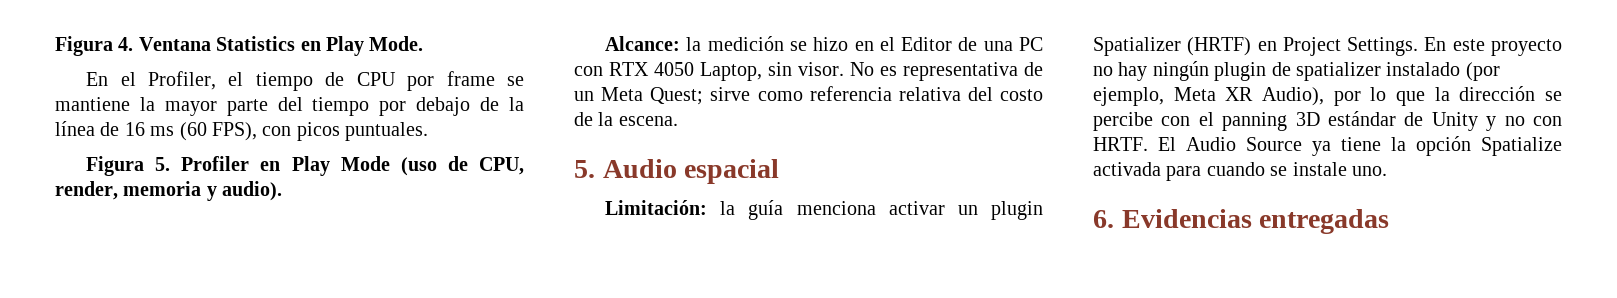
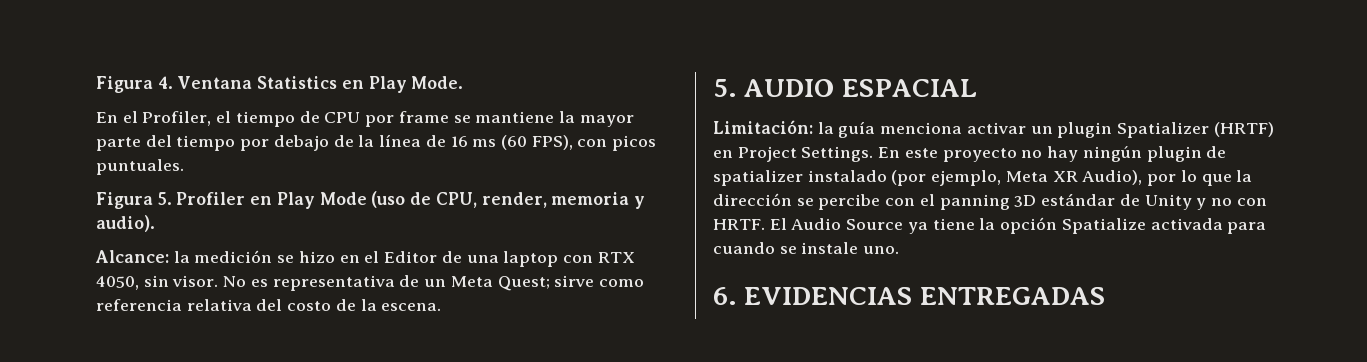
- Alcance: la medición se hizo en el Editor de una PC con RTX 4050 Laptop, sin visor.
+ Alcance: la medición se hizo en el Editor de una laptop con RTX 4050, sin visor.
- 5. Audio espacial
+ 5. AUDIO ESPACIAL
- 6. Evidencias entregadas
+ 6. EVIDENCIAS ENTREGADAS

